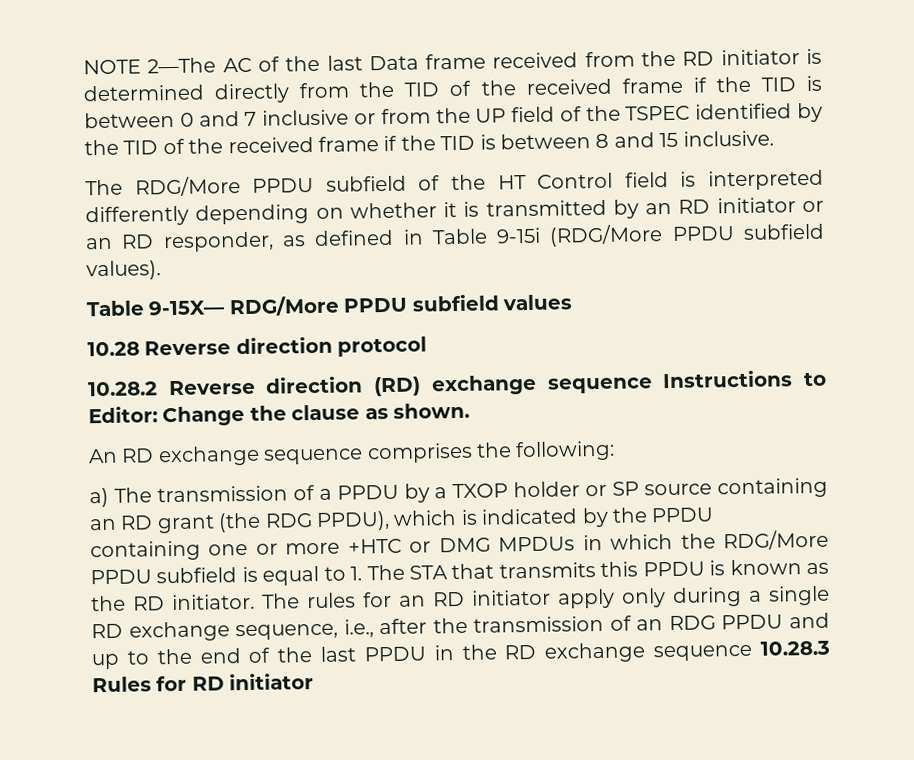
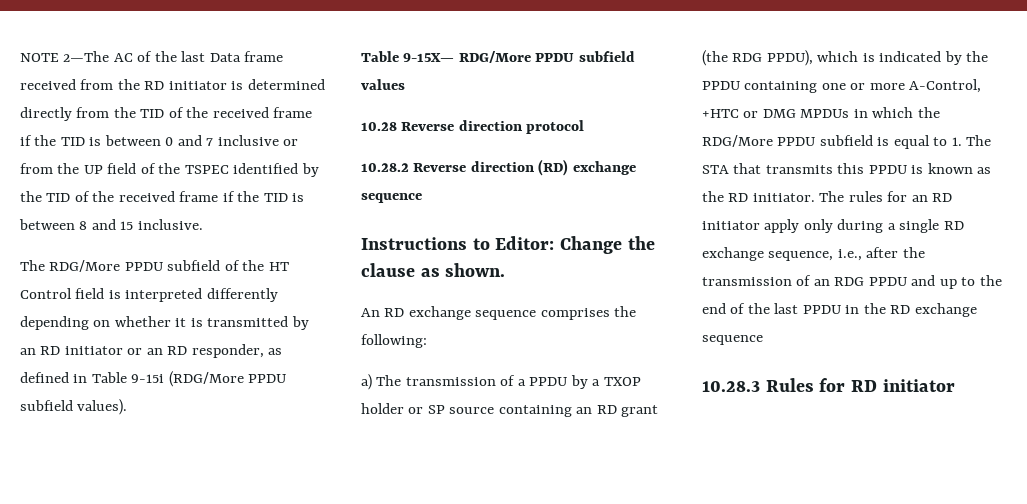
- 10.28.2 Reverse direction (RD) exchange sequence Instructions to Editor: Change the clause as shown.
+ 10.28.2 Reverse direction (RD) exchange sequence
+ Instructions to Editor: Change the clause as shown.
- a) The transmission of a PPDU by a TXOP holder or SP source containing an RD grant (the RDG PPDU), which is indicated by the PPDU containing one or more +HTC or DMG MPDUs in which the RDG/More PPDU subfield is equal to 1. The STA that transmits this PPDU is known as the RD initiator.
+ a) The transmission of a PPDU by a TXOP holder or SP source containing an RD grant (the RDG PPDU), which is indicated by the PPDU containing one or more A-Control, +HTC or DMG MPDUs in which the RDG/More PPDU subfield is equal to 1. The STA that transmits this PPDU is known as the RD initiator.
- The rules for an RD initiator apply only during a single RD exchange sequence, i.e., after the transmission of an RDG PPDU and up to the end of the last PPDU in the RD exchange sequence 10.28.3 Rules for RD initiator
+ The rules for an RD initiator apply only during a single RD exchange sequence, i.e., after the transmission of an RDG PPDU and up to the end of the last PPDU in the RD exchange sequence
+ 10.28.3 Rules for RD initiator

